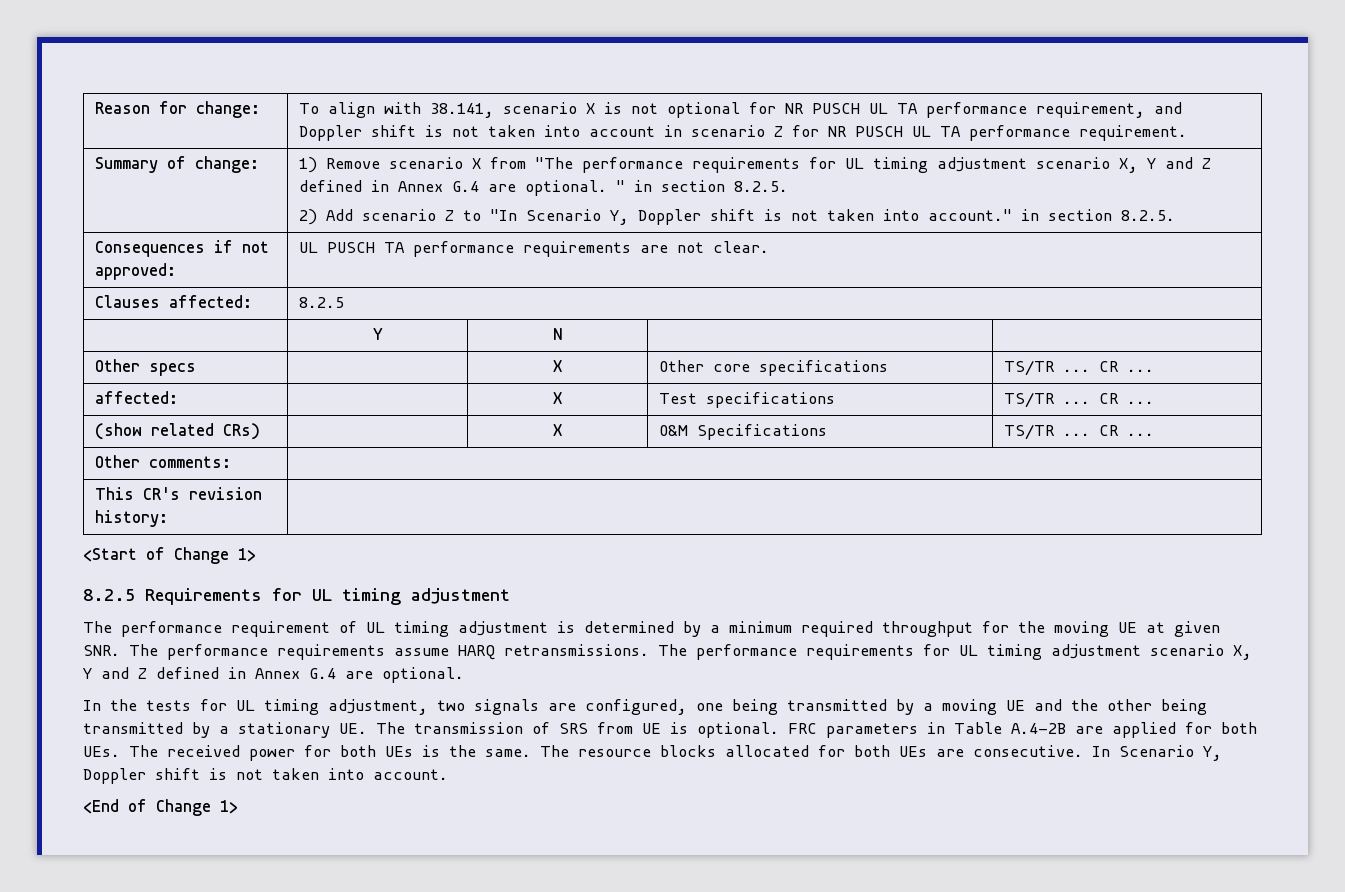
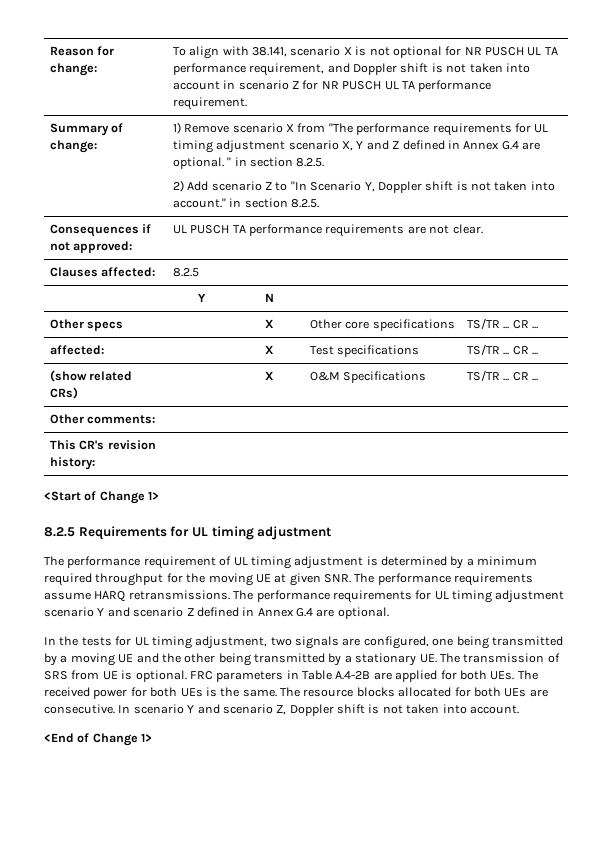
- The performance requirements for UL timing adjustment scenario X, Y and Z defined in Annex G.4 are optional.
+ The performance requirements for UL timing adjustment scenario Y and scenario Z defined in Annex G.4 are optional.
- In Scenario Y, Doppler shift is not taken into account.
+ In scenario Y and scenario Z, Doppler shift is not taken into account.

